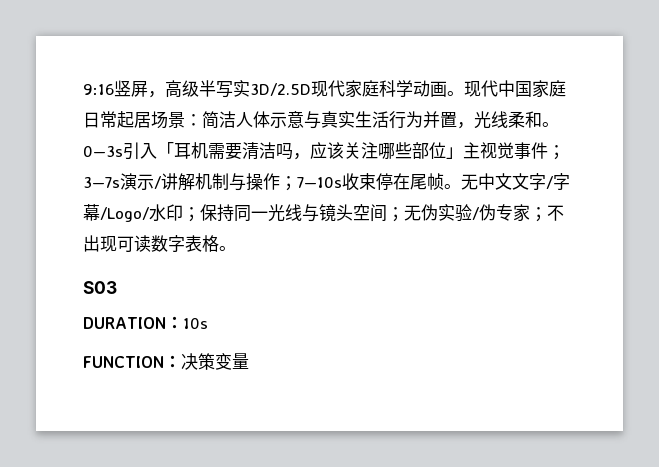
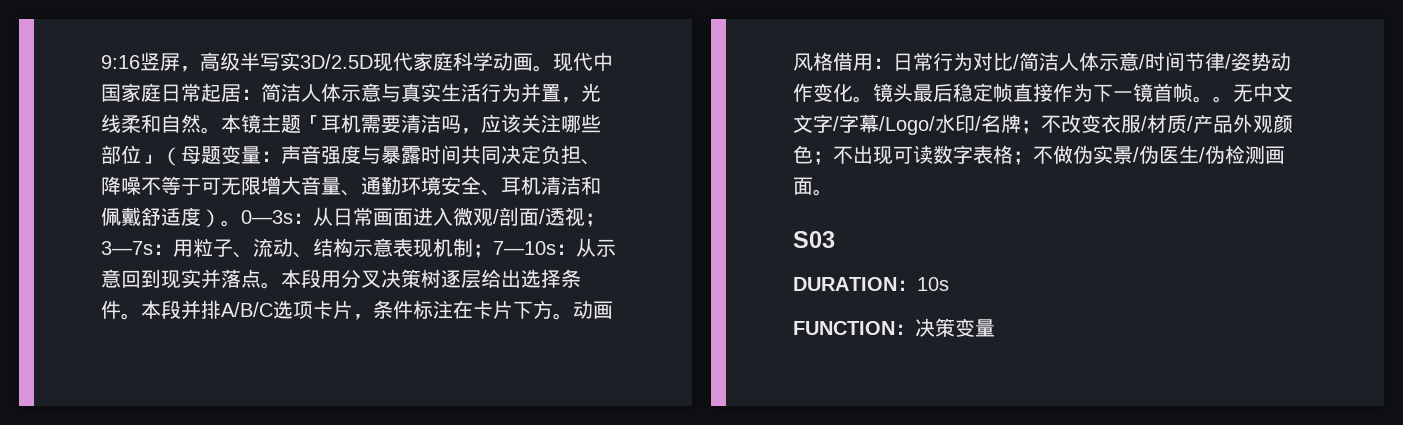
- 现代中国家庭日常起居场景：简洁人体示意与真实生活行为并置，光线柔和。0—3s引入「耳机需要清洁吗，应该关注哪些部位」主视觉事件；3—7s演示/讲解机制与操作；7—10s收束停在尾帧。
+ 现代中国家庭日常起居：简洁人体示意与真实生活行为并置，光线柔和自然。本镜主题「耳机需要清洁吗，应该关注哪些部位」（母题变量：声音强度与暴露时间共同决定负担、降噪不等于可无限增大音量、通勤环境安全、耳机清洁和佩戴舒适度）。0—3s：从日常画面进入微观/剖面/透视；3—7s：用粒子、流动、结构示意表现机制；7—10s：从示意回到现实并落点。本段用分叉决策树逐层给出选择条件。本段并排A/B/C选项卡片，条件标注在卡片下方。动画风格借用：日常行为对比/简洁人体示意/时间节律/姿势动作变化。镜头最后稳定帧直接作为下一镜首帧。。
- 无中文文字/字幕/Logo/水印；保持同一光线与镜头空间；无伪实验/伪专家；不出现可读数字表格。
+ 无中文文字/字幕/Logo/水印/名牌；不改变衣服/材质/产品外观颜色；不出现可读数字表格；不做伪实景/伪医生/伪检测画面。

